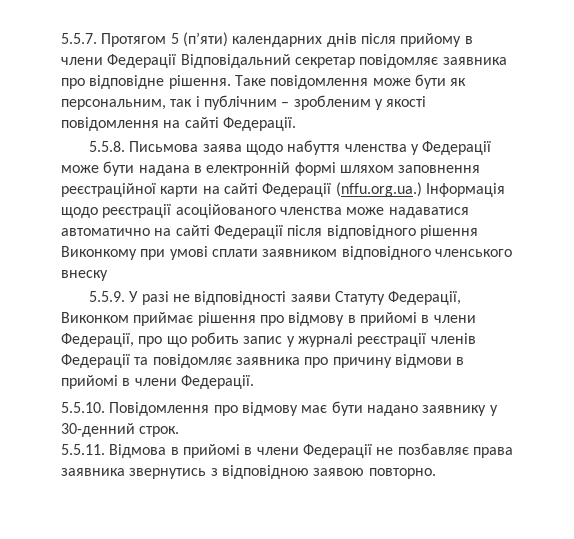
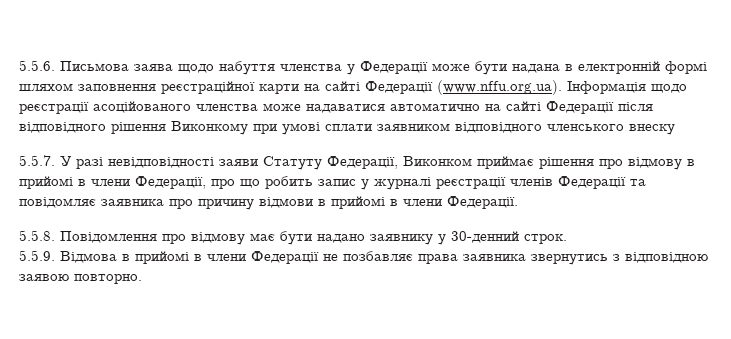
- 5.5.7. Протягом 5 (п’яти) календарних днів після прийому в члени Федерації Відповідальний секретар повідомляє заявника про відповідне рішення. Таке повідомлення може бути як персональним, так і публічним – зробленим у якості повідомлення на сайті Федерації.
- 5.5.8. Письмова заява щодо набуття членства у Федерації може бути надана в електронній формі шляхом заповнення реєстраційної карти на сайті Федерації (nffu.org.ua.) Інформація щодо реєстрації асоційованого членства може надаватися автоматично на сайті Федерації після відповідного рішення Виконкому при умові сплати заявником відповідного членського внеску
+ 5.5.6. Письмова заява щодо набуття членства у Федерації може бути надана в електронній формі шляхом заповнення реєстраційної карти на сайті Федерації (www.nffu.org.ua). Інформація щодо реєстрації асоційованого членства може надаватися автоматично на сайті Федерації після відповідного рішення Виконкому при умові сплати заявником відповідного членського внеску
- 5.5.9. У разі не відповідності заяви Статуту Федерації, Виконком приймає рішення про відмову в прийомі в члени Федерації, про що робить запис у журналі реєстрації членів Федерації та повідомляє заявника про причину відмови в прийомі в члени Федерації.
+ 5.5.7. У разі невідповідності заяви Статуту Федерації, Виконком приймає рішення про відмову в прийомі в члени Федерації, про що робить запис у журналі реєстрації членів Федерації та повідомляє заявника про причину відмови в прийомі в члени Федерації.
- 5.5.10. Повідомлення про відмову має бути надано заявнику у 30-денний строк.
+ 5.5.8. Повідомлення про відмову має бути надано заявнику у 30-денний строк.
- 5.5.11. Відмова в прийомі в члени Федерації не позбавляє права заявника звернутись з відповідною заявою повторно.
+ 5.5.9. Відмова в прийомі в члени Федерації не позбавляє права заявника звернутись з відповідною заявою повторно.

